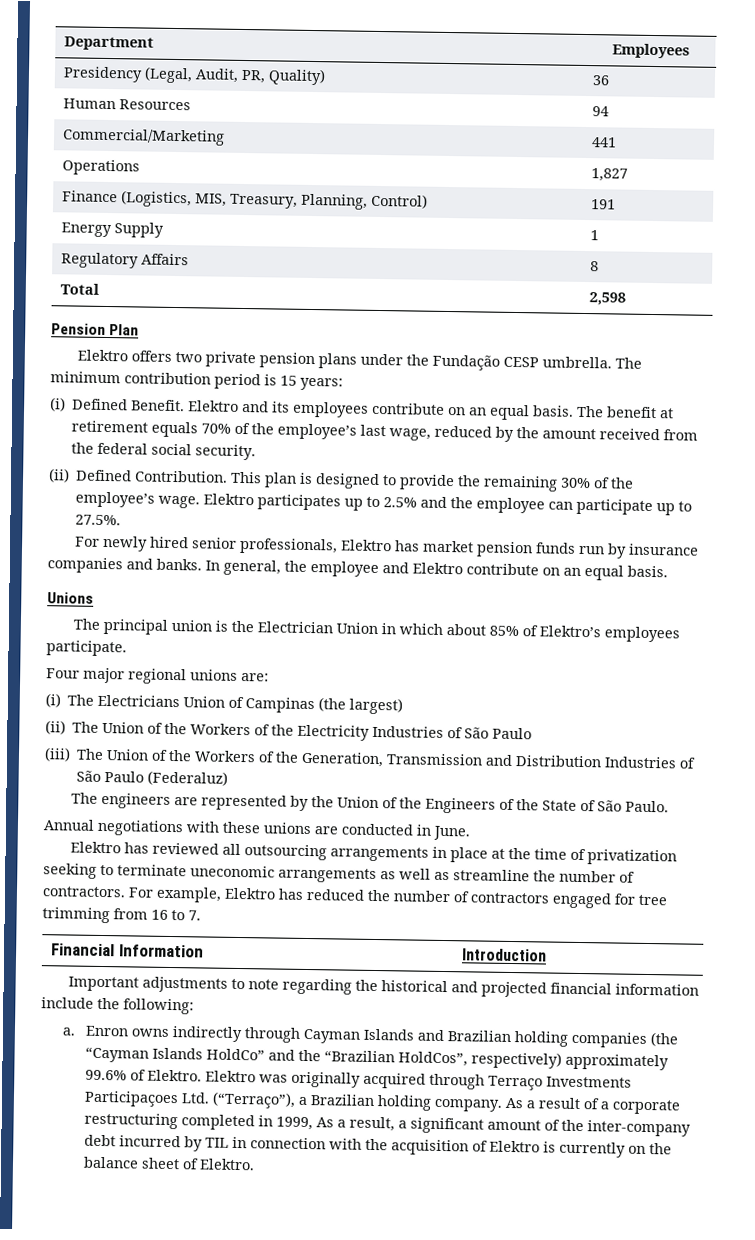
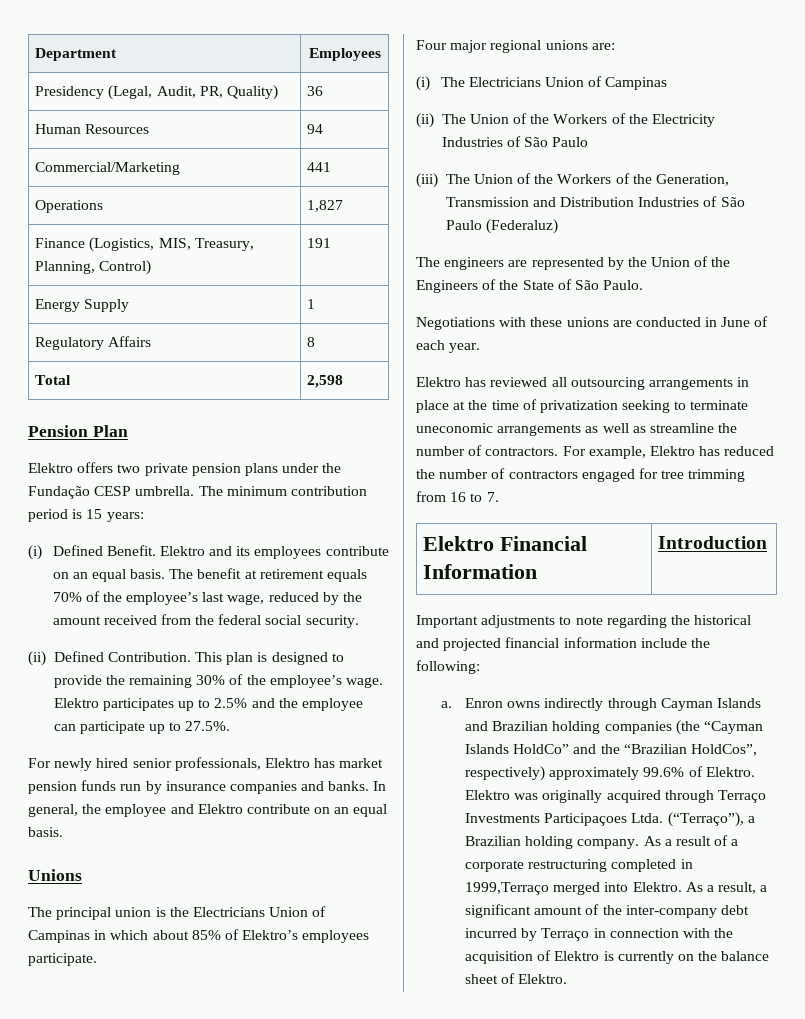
- The principal union is the Electrician Union in which about 85% of Elektro’s employees participate.
+ The principal union is the Electricians Union of Campinas in which about 85% of Elektro’s employees participate.
- (i) The Electricians Union of Campinas (the largest)
+ (i) The Electricians Union of Campinas
- Annual negotiations with these unions are conducted in June.
+ Negotiations with these unions are conducted in June of each year.
- Financial Information | Introduction
+ Elektro Financial Information | Introduction
- Elektro was originally acquired through Terraço Investments Participaçoes Ltd. (“Terraço”), a Brazilian holding company.
+ Elektro was originally acquired through Terraço Investments Participaçoes Ltda. (“Terraço”), a Brazilian holding company.
- As a result of a corporate restructuring completed in 1999, As a result, a significant amount of the inter-company debt incurred by TIL in connection with the acquisition of Elektro is currently on the balance sheet of Elektro.
+ As a result of a corporate restructuring completed in 1999,Terraço merged into Elektro. As a result, a significant amount of the inter-company debt incurred by Terraço in connection with the acquisition of Elektro is currently on the balance sheet of Elektro.

